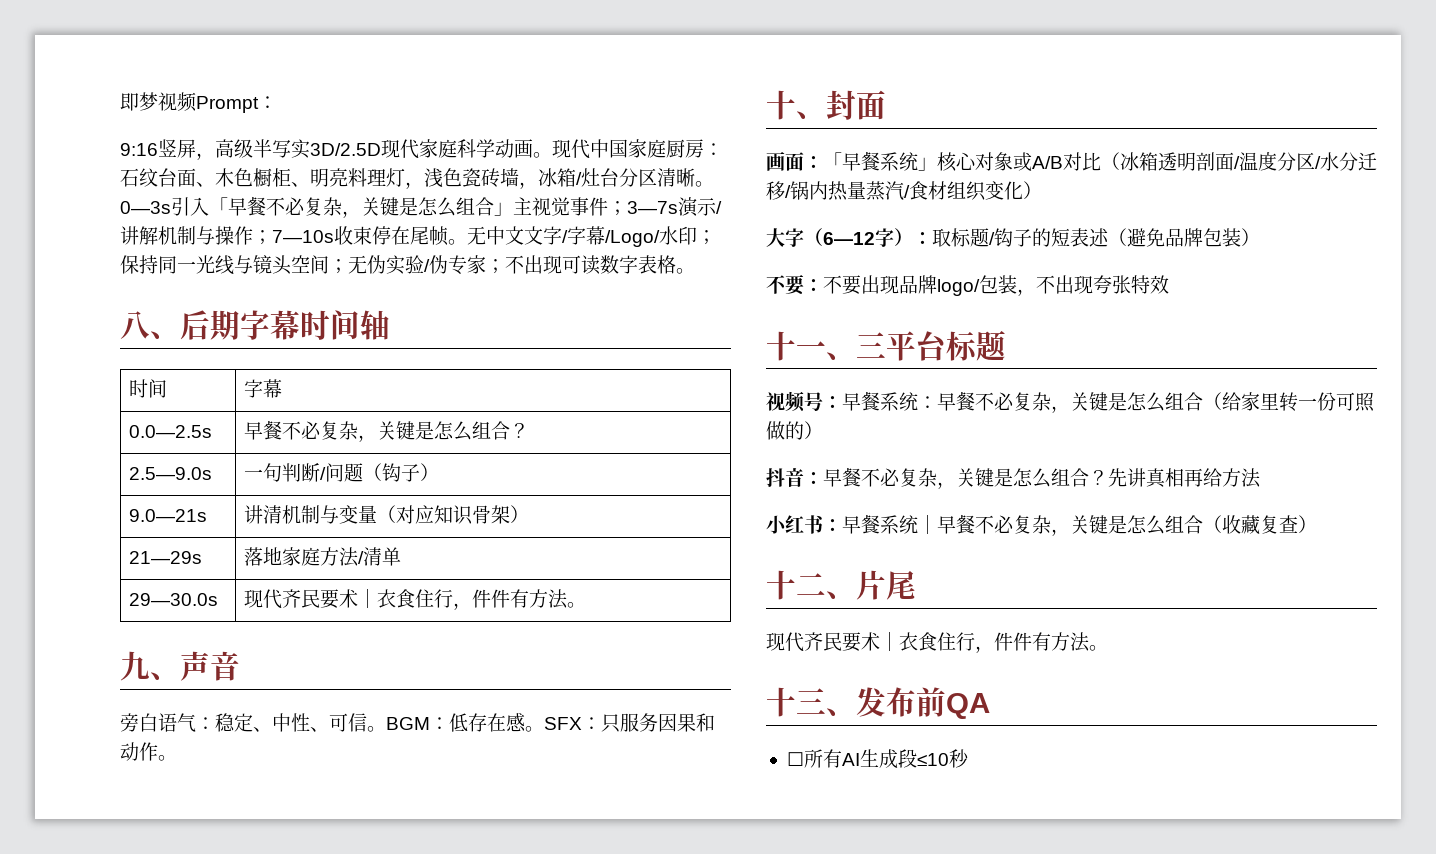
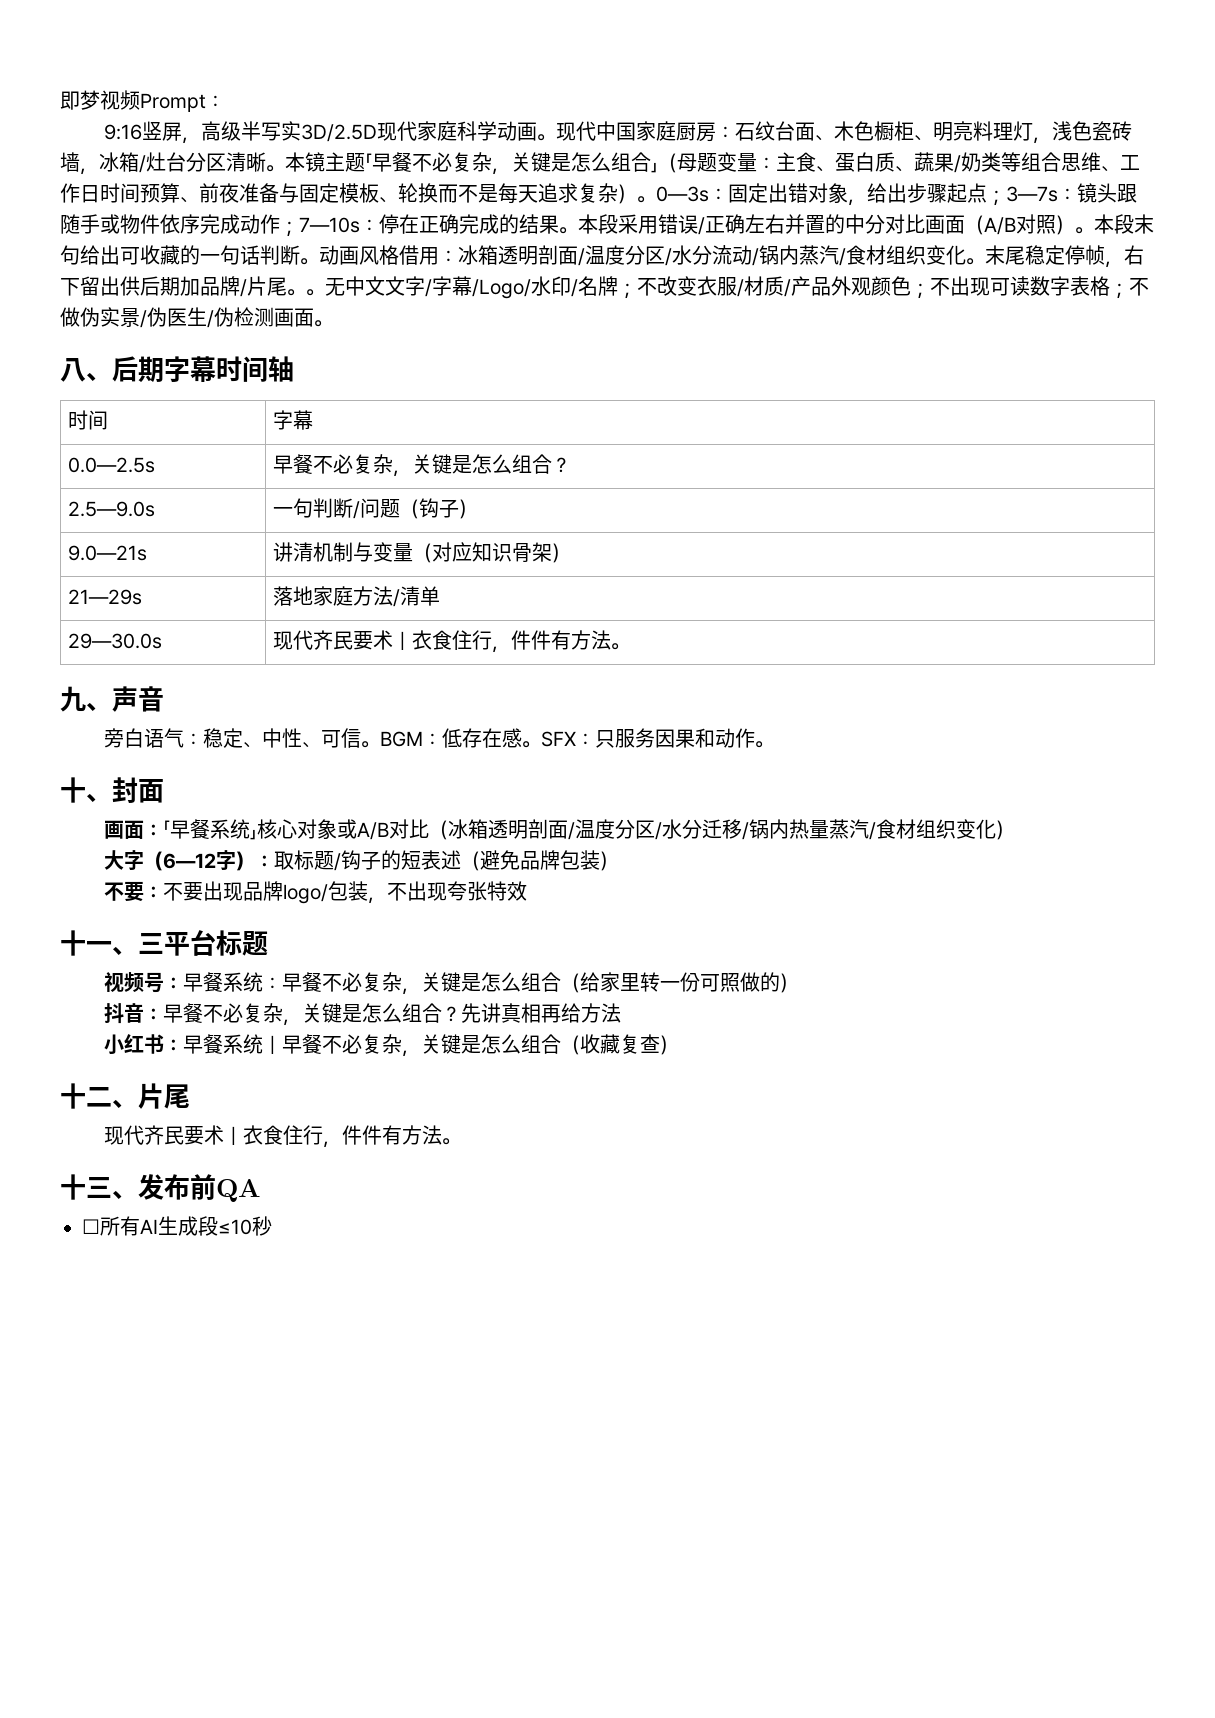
- 0—3s引入「早餐不必复杂，关键是怎么组合」主视觉事件；3—7s演示/讲解机制与操作；7—10s收束停在尾帧。
+ 本镜主题「早餐不必复杂，关键是怎么组合」（母题变量：主食、蛋白质、蔬果/奶类等组合思维、工作日时间预算、前夜准备与固定模板、轮换而不是每天追求复杂）。0—3s：固定出错对象，给出步骤起点；3—7s：镜头跟随手或物件依序完成动作；7—10s：停在正确完成的结果。本段采用错误/正确左右并置的中分对比画面（A/B对照）。本段末句给出可收藏的一句话判断。动画风格借用：冰箱透明剖面/温度分区/水分流动/锅内蒸汽/食材组织变化。末尾稳定停帧，右下留出供后期加品牌/片尾。。
- 无中文文字/字幕/Logo/水印；保持同一光线与镜头空间；无伪实验/伪专家；不出现可读数字表格。
+ 无中文文字/字幕/Logo/水印/名牌；不改变衣服/材质/产品外观颜色；不出现可读数字表格；不做伪实景/伪医生/伪检测画面。

